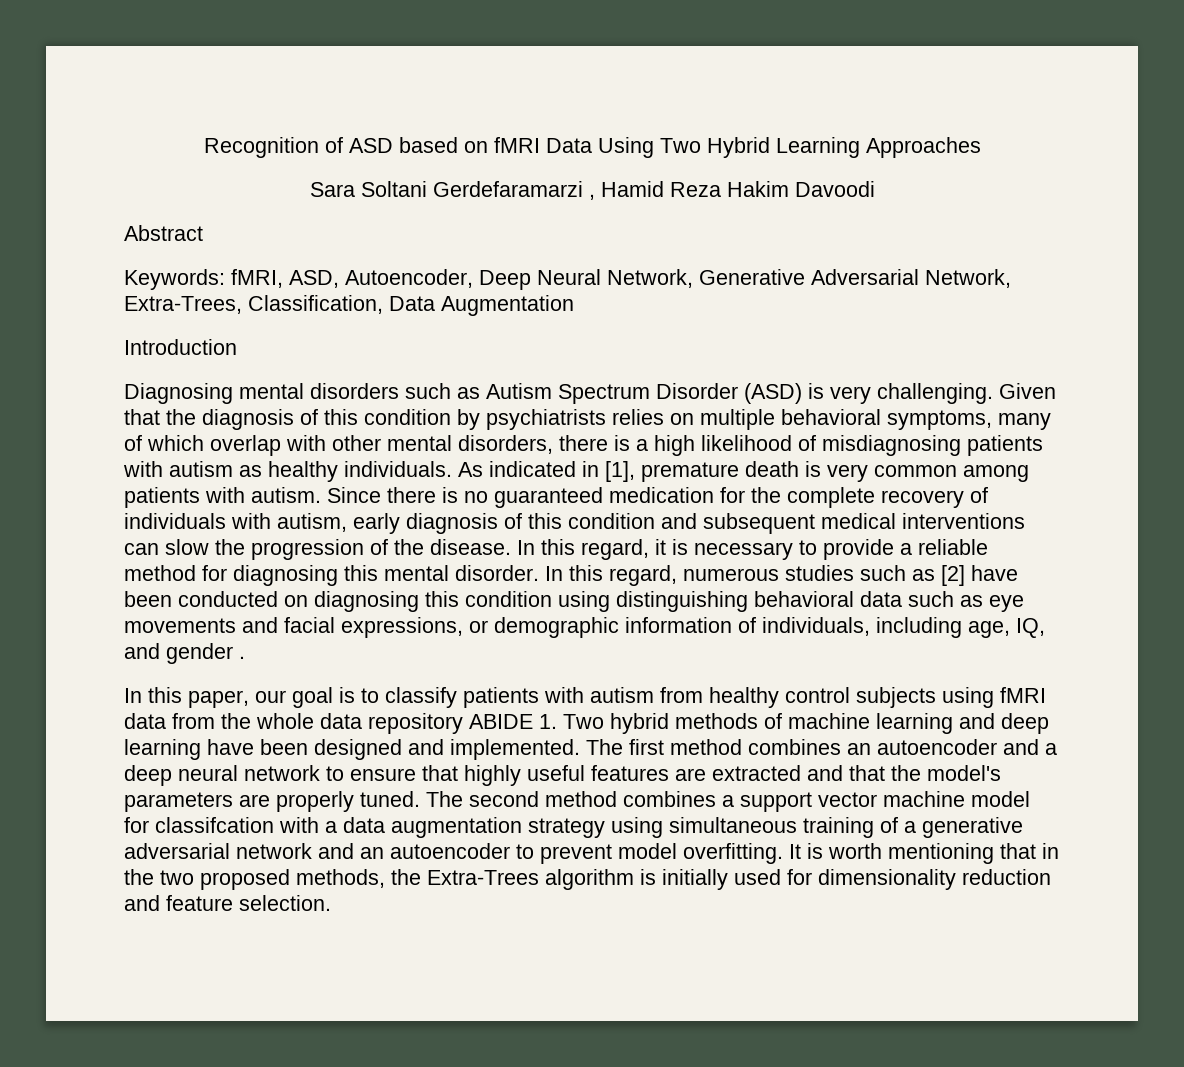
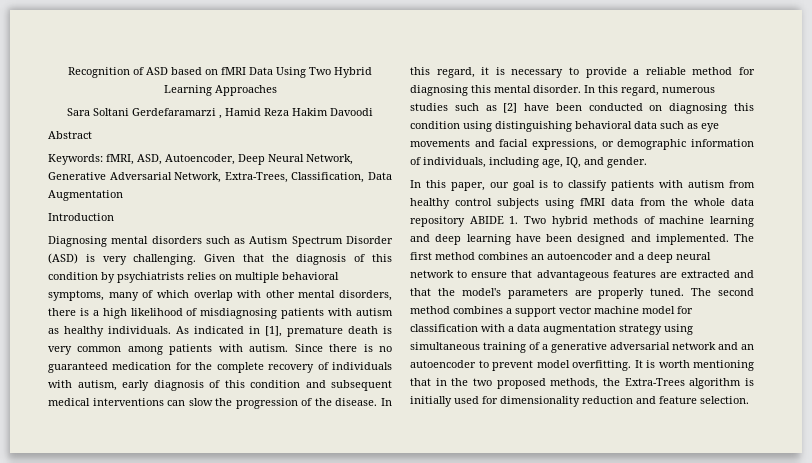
- In this regard, numerous studies such as [2] have been conducted on diagnosing this condition using distinguishing behavioral data such as eye movements and facial expressions, or demographic information of individuals, including age, IQ, and gender .
+ In this regard, numerous studies such as [2] have been conducted on diagnosing this condition using distinguishing behavioral data such as eye movements and facial expressions, or demographic information of individuals, including age, IQ, and gender.
- The first method combines an autoencoder and a deep neural network to ensure that highly useful features are extracted and that the model's parameters are properly tuned.
+ The first method combines an autoencoder and a deep neural network to ensure that advantageous features are extracted and that the model's parameters are properly tuned.
- The second method combines a support vector machine model for classifcation with a data augmentation strategy using simultaneous training of a generative adversarial network and an autoencoder to prevent model overfitting.
+ The second method combines a support vector machine model for classification with a data augmentation strategy using simultaneous training of a generative adversarial network and an autoencoder to prevent model overfitting.

